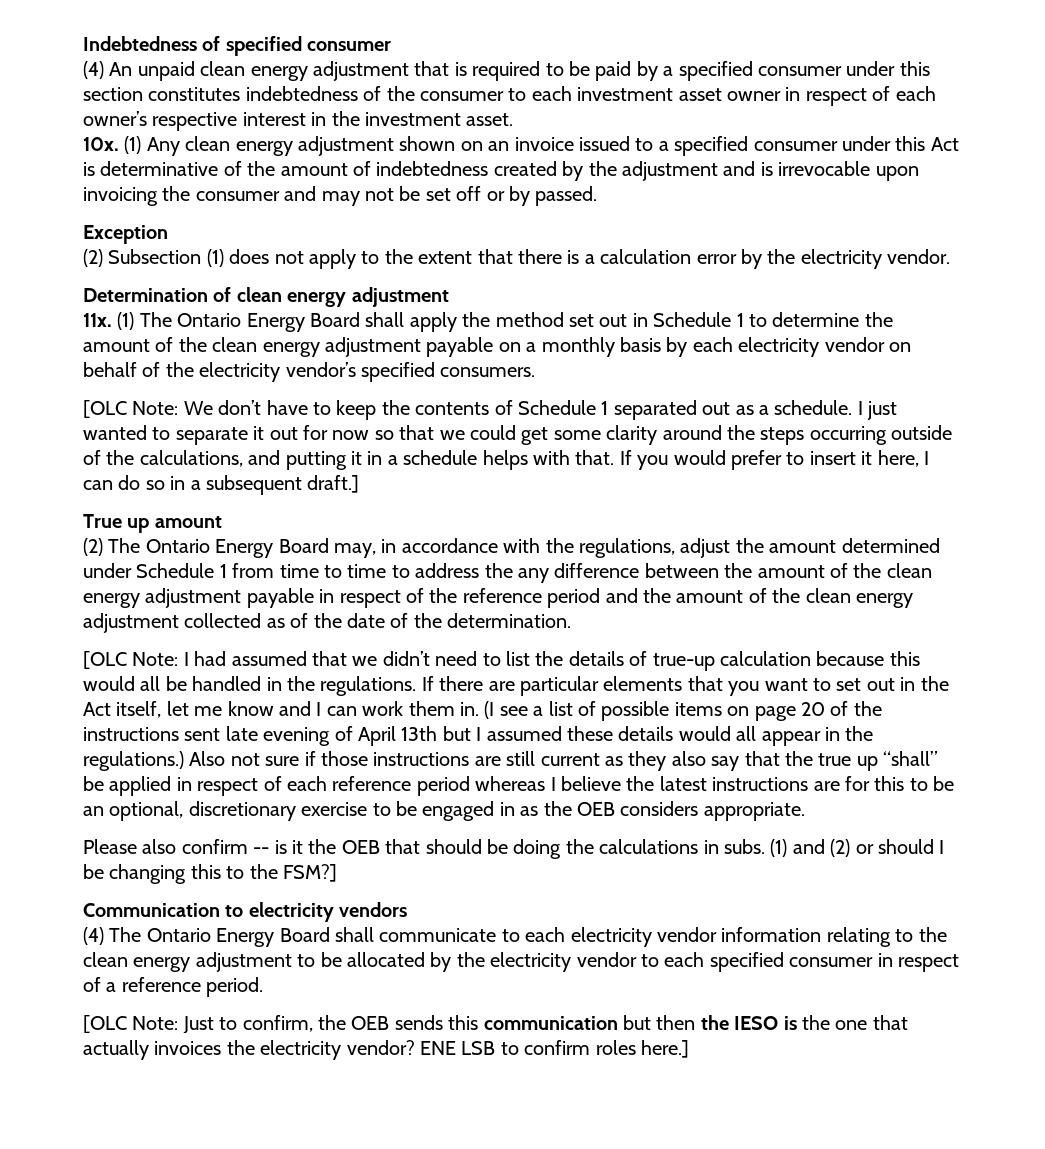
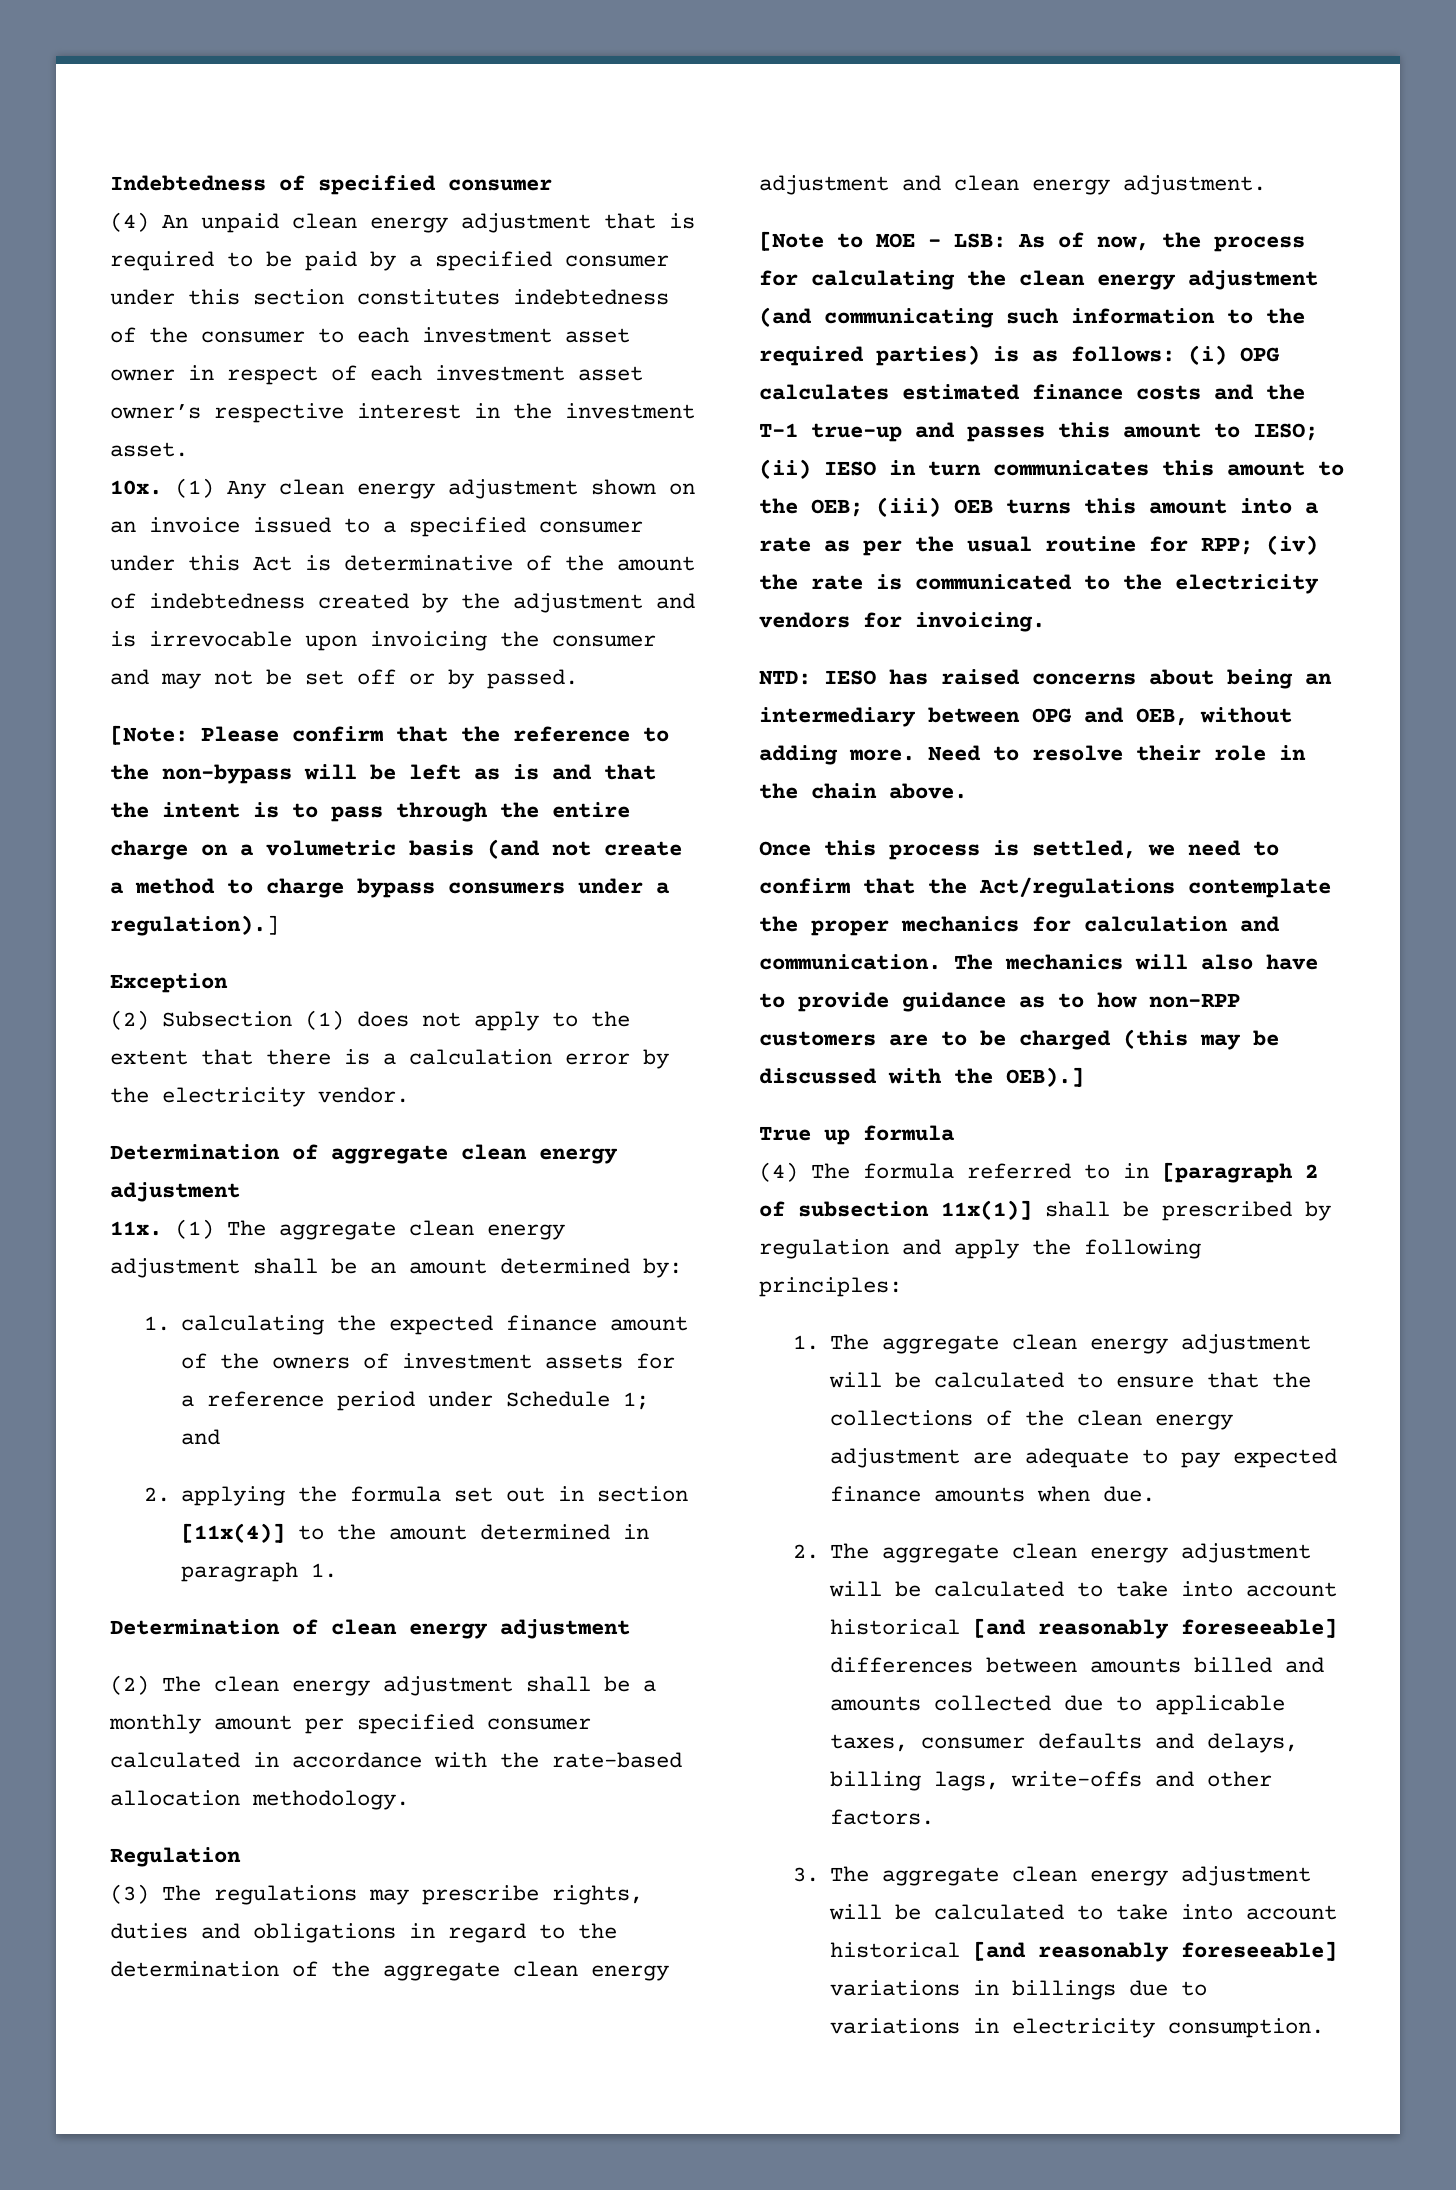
- (4) An unpaid clean energy adjustment that is required to be paid by a specified consumer under this section constitutes indebtedness of the consumer to each investment asset owner in respect of each owner’s respective interest in the investment asset.
+ (4) An unpaid clean energy adjustment that is required to be paid by a specified consumer under this section constitutes indebtedness of the consumer to each investment asset owner in respect of each investment asset owner’s respective interest in the investment asset.
+ [Note: Please confirm that the reference to the non-bypass will be left as is and that the intent is to pass through the entire charge on a volumetric basis (and not create a method to charge bypass consumers under a regulation).]
- Determination of clean energy adjustment
+ Determination of aggregate clean energy adjustment
- (1) The Ontario Energy Board shall apply the method set out in Schedule 1 to determine the amount of the clean energy adjustment payable on a monthly basis by each electricity vendor on behalf of the electricity vendor’s specified consumers.
- [OLC Note: We don’t have to keep the contents of Schedule 1 separated out as a schedule. I just wanted to separate it out for now so that we could get some clarity around the steps occurring outside of the calculations, and putting it in a schedule helps with that. If you would prefer to insert it here, I can do so in a subsequent draft.]
- True up amount
- (2) The Ontario Energy Board may, in accordance with the regulations, adjust the amount determined under Schedule 1 from time to time to address the any difference between the amount of the clean energy adjustment payable in respect of the reference period and the amount of the clean energy adjustment collected as of the date of the determination.
- [OLC Note: I had assumed that we didn’t need to list the details of true-up calculation because this would all be handled in the regulations. If there are particular elements that you want to set out in the Act itself, let me know and I can work them in. (I see a list of possible items on page 20 of the instructions sent late evening of April 13th but I assumed these details would all appear in the regulations.) Also not sure if those instructions are still current as they also say that the true up “shall” be applied in respect of each reference period whereas I believe the latest instructions are for this to be an optional, discretionary exercise to be engaged in as the OEB considers appropriate.
- Please also confirm -- is it the OEB that should be doing the calculations in subs. (1) and (2) or should I be changing this to the FSM?]
- Communication to electricity vendors
- (4) The Ontario Energy Board shall communicate to each electricity vendor information relating to the clean energy adjustment to be allocated by the electricity vendor to each specified consumer in respect of a reference period.
- [OLC Note: Just to confirm, the OEB sends this communication but then the IESO is the one that actually invoices the electricity vendor? ENE LSB to confirm roles here.]
+ (1) The aggregate clean energy adjustment shall be an amount determined by:
+ 1. calculating the expected finance amount of the owners of investment assets for a reference period under Schedule 1; and
+ 2. applying the formula set out in section [11x(4)] to the amount determined in paragraph 1.
+ Determination of clean energy adjustment
+ (2) The clean energy adjustment shall be a monthly amount per specified consumer calculated in accordance with the rate-based allocation methodology.
+ Regulation
+ (3) The regulations may prescribe rights, duties and obligations in regard to the determination of the aggregate clean energy adjustment and clean energy adjustment.
+ [Note to MOE - LSB: As of now, the process for calculating the clean energy adjustment (and communicating such information to the required parties) is as follows: (i) OPG calculates estimated finance costs and the T-1 true-up and passes this amount to IESO; (ii) IESO in turn communicates this amount to the OEB; (iii) OEB turns this amount into a rate as per the usual routine for RPP; (iv) the rate is communicated to the electricity vendors for invoicing.
+ NTD: IESO has raised concerns about being an intermediary between OPG and OEB, without adding more. Need to resolve their role in the chain above.
+ Once this process is settled, we need to confirm that the Act/regulations contemplate the proper mechanics for calculation and communication. The mechanics will also have to provide guidance as to how non-RPP customers are to be charged (this may be discussed with the OEB).]
+ True up formula
+ (4) The formula referred to in [paragraph 2 of subsection 11x(1)] shall be prescribed by regulation and apply the following principles:
+ 1. The aggregate clean energy adjustment will be calculated to ensure that the collections of the clean energy adjustment are adequate to pay expected finance amounts when due.
+ 2. The aggregate clean energy adjustment will be calculated to take into account historical [and reasonably foreseeable] differences between amounts billed and amounts collected due to applicable taxes, consumer defaults and delays, billing lags, write-offs and other factors.
+ 3. The aggregate clean energy adjustment will be calculated to take into account historical [and reasonably foreseeable] variations in billings due to variations in electricity consumption.

